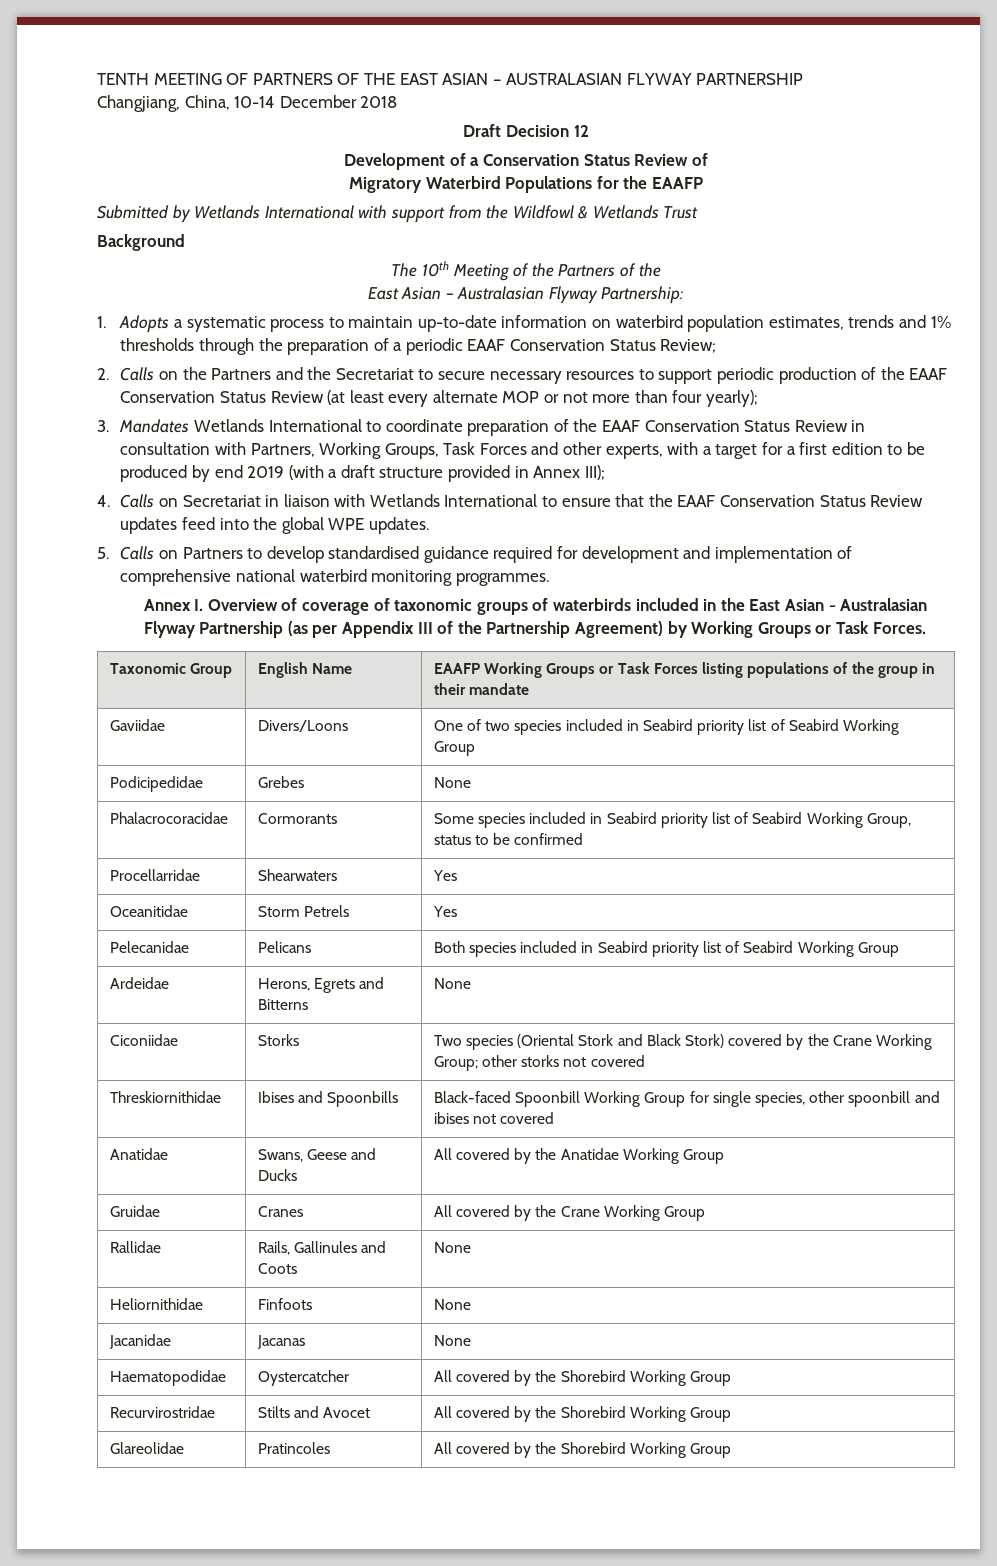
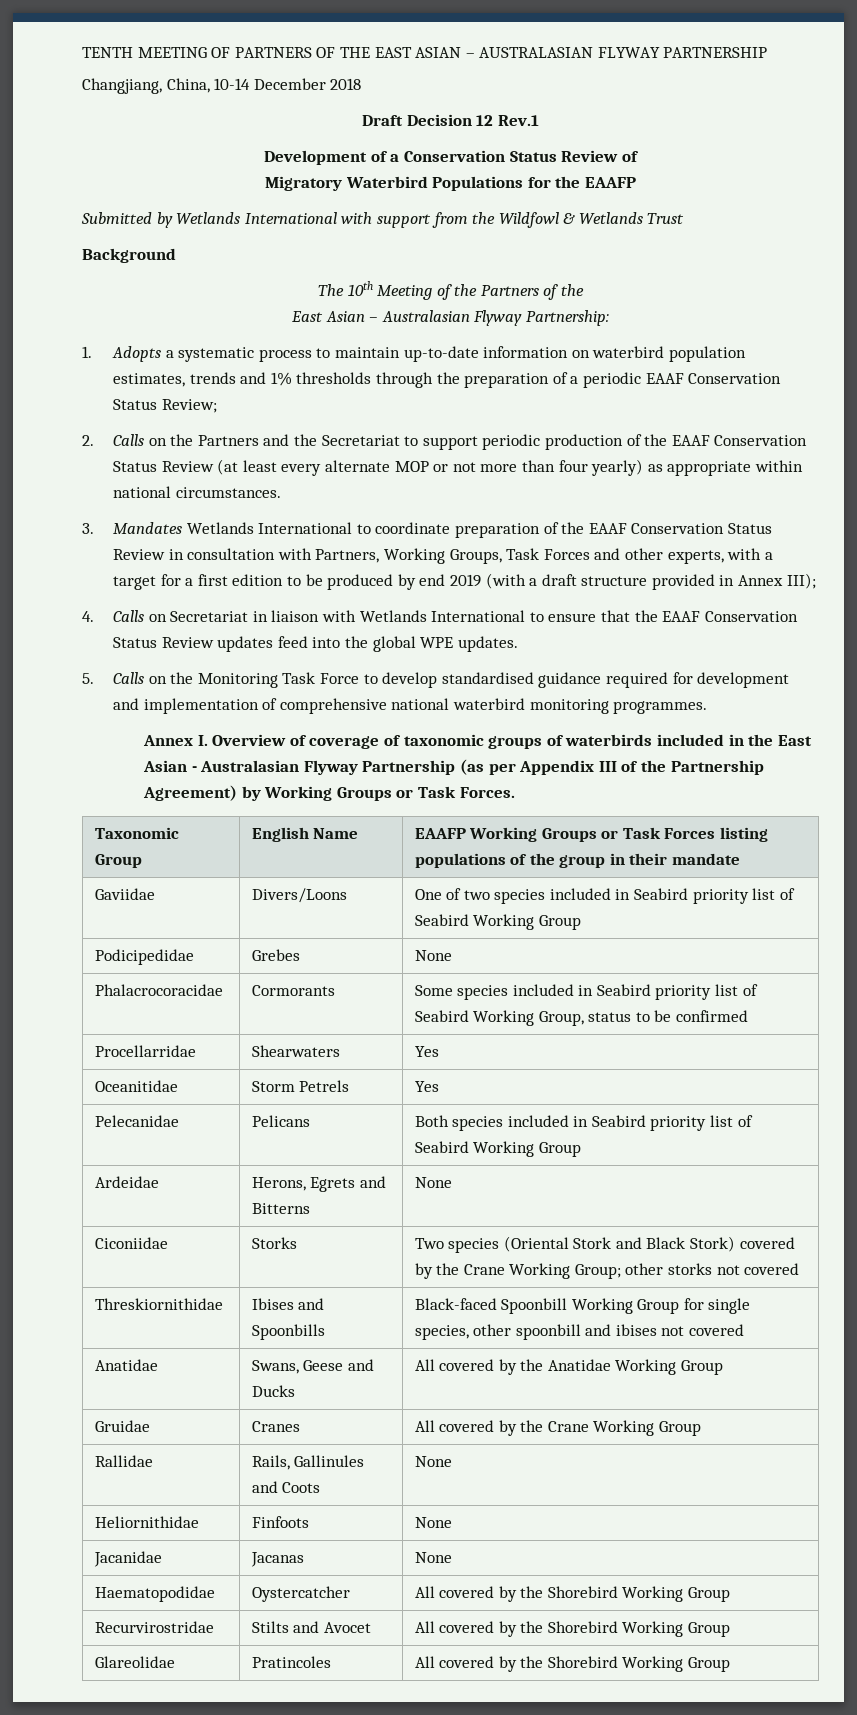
- Draft Decision 12
+ Draft Decision 12 Rev.1
- 2. Calls on the Partners and the Secretariat to secure necessary resources to support periodic production of the EAAF Conservation Status Review (at least every alternate MOP or not more than four yearly);
+ 2. Calls on the Partners and the Secretariat to support periodic production of the EAAF Conservation Status Review (at least every alternate MOP or not more than four yearly) as appropriate within national circumstances.
- 5. Calls on Partners to develop standardised guidance required for development and implementation of comprehensive national waterbird monitoring programmes.
+ 5. Calls on the Monitoring Task Force to develop standardised guidance required for development and implementation of comprehensive national waterbird monitoring programmes.

